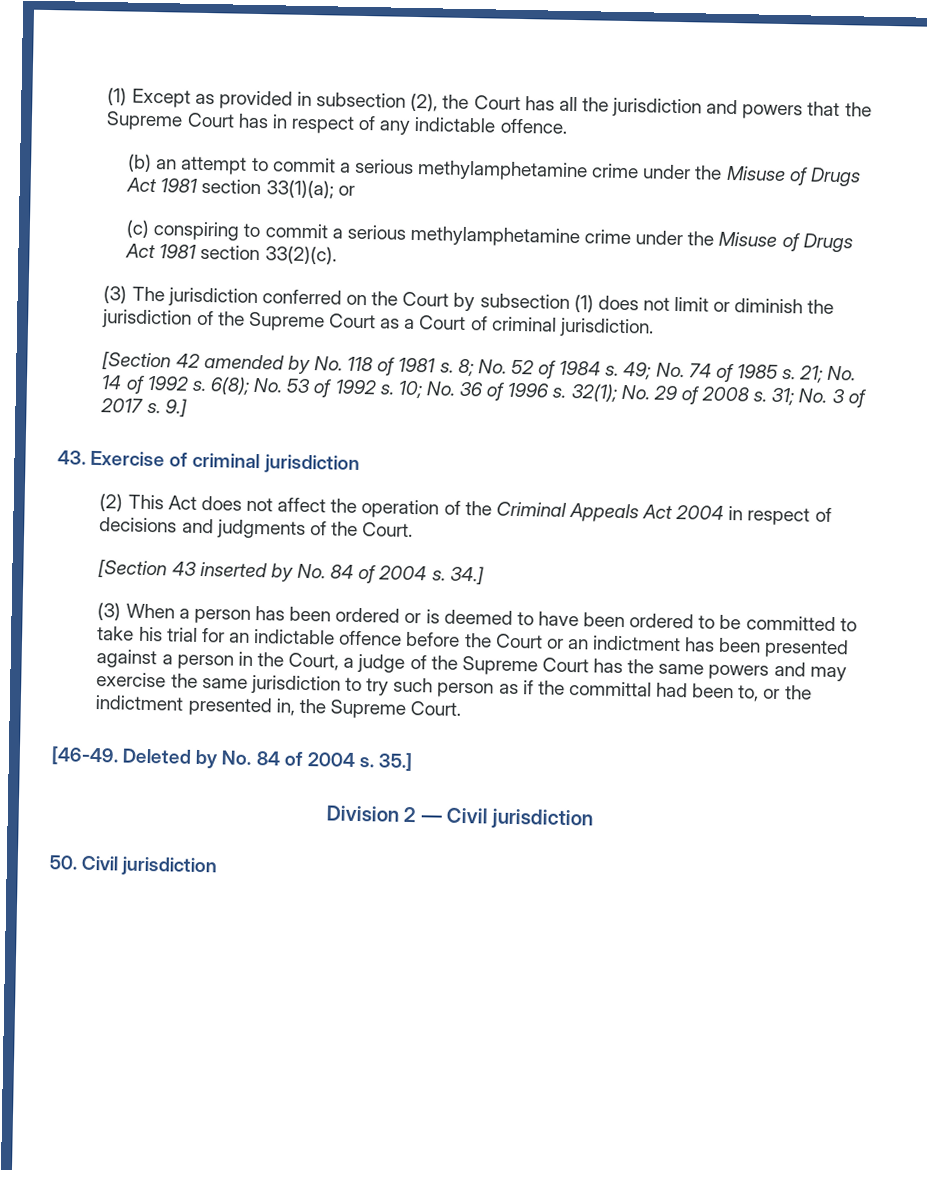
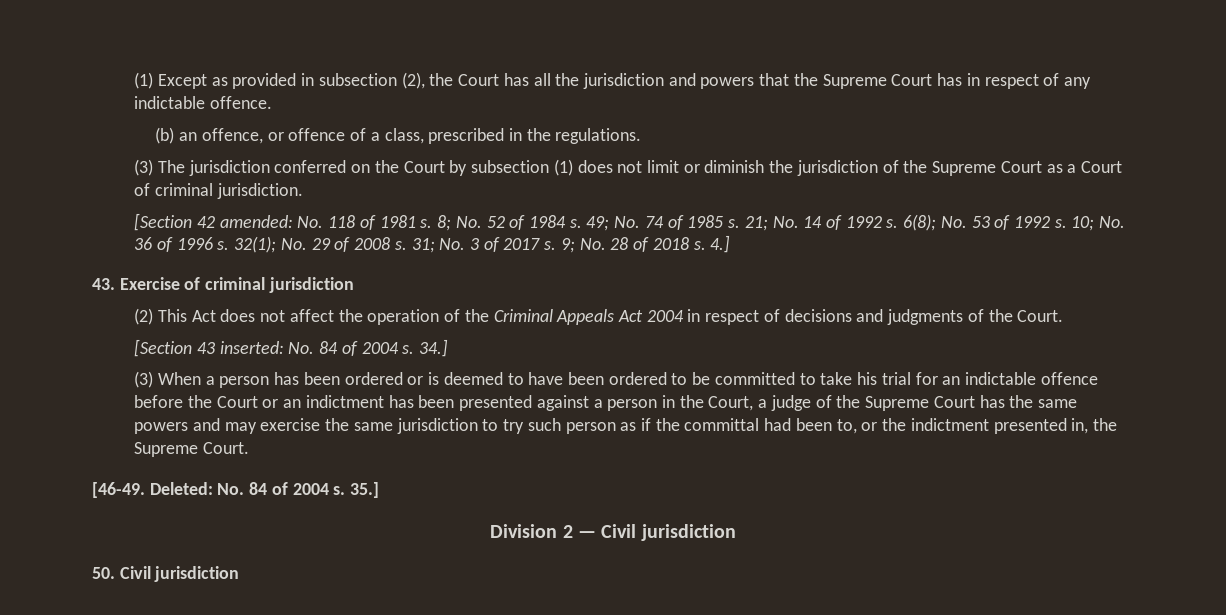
- (b) an attempt to commit a serious methylamphetamine crime under the Misuse of Drugs Act 1981 section 33(1)(a); or
- (c) conspiring to commit a serious methylamphetamine crime under the Misuse of Drugs Act 1981 section 33(2)(c).
+ (b) an offence, or offence of a class, prescribed in the regulations.
- [Section 42 amended by No. 118 of 1981 s.
+ [Section 42 amended: No. 118 of 1981 s.
- 9.]
+ 9; No. 28 of 2018 s. 4.]
- [Section 43 inserted by No. 84 of 2004 s.
+ [Section 43 inserted: No. 84 of 2004 s.
- Deleted by No. 84 of 2004 s.
+ Deleted: No. 84 of 2004 s.

